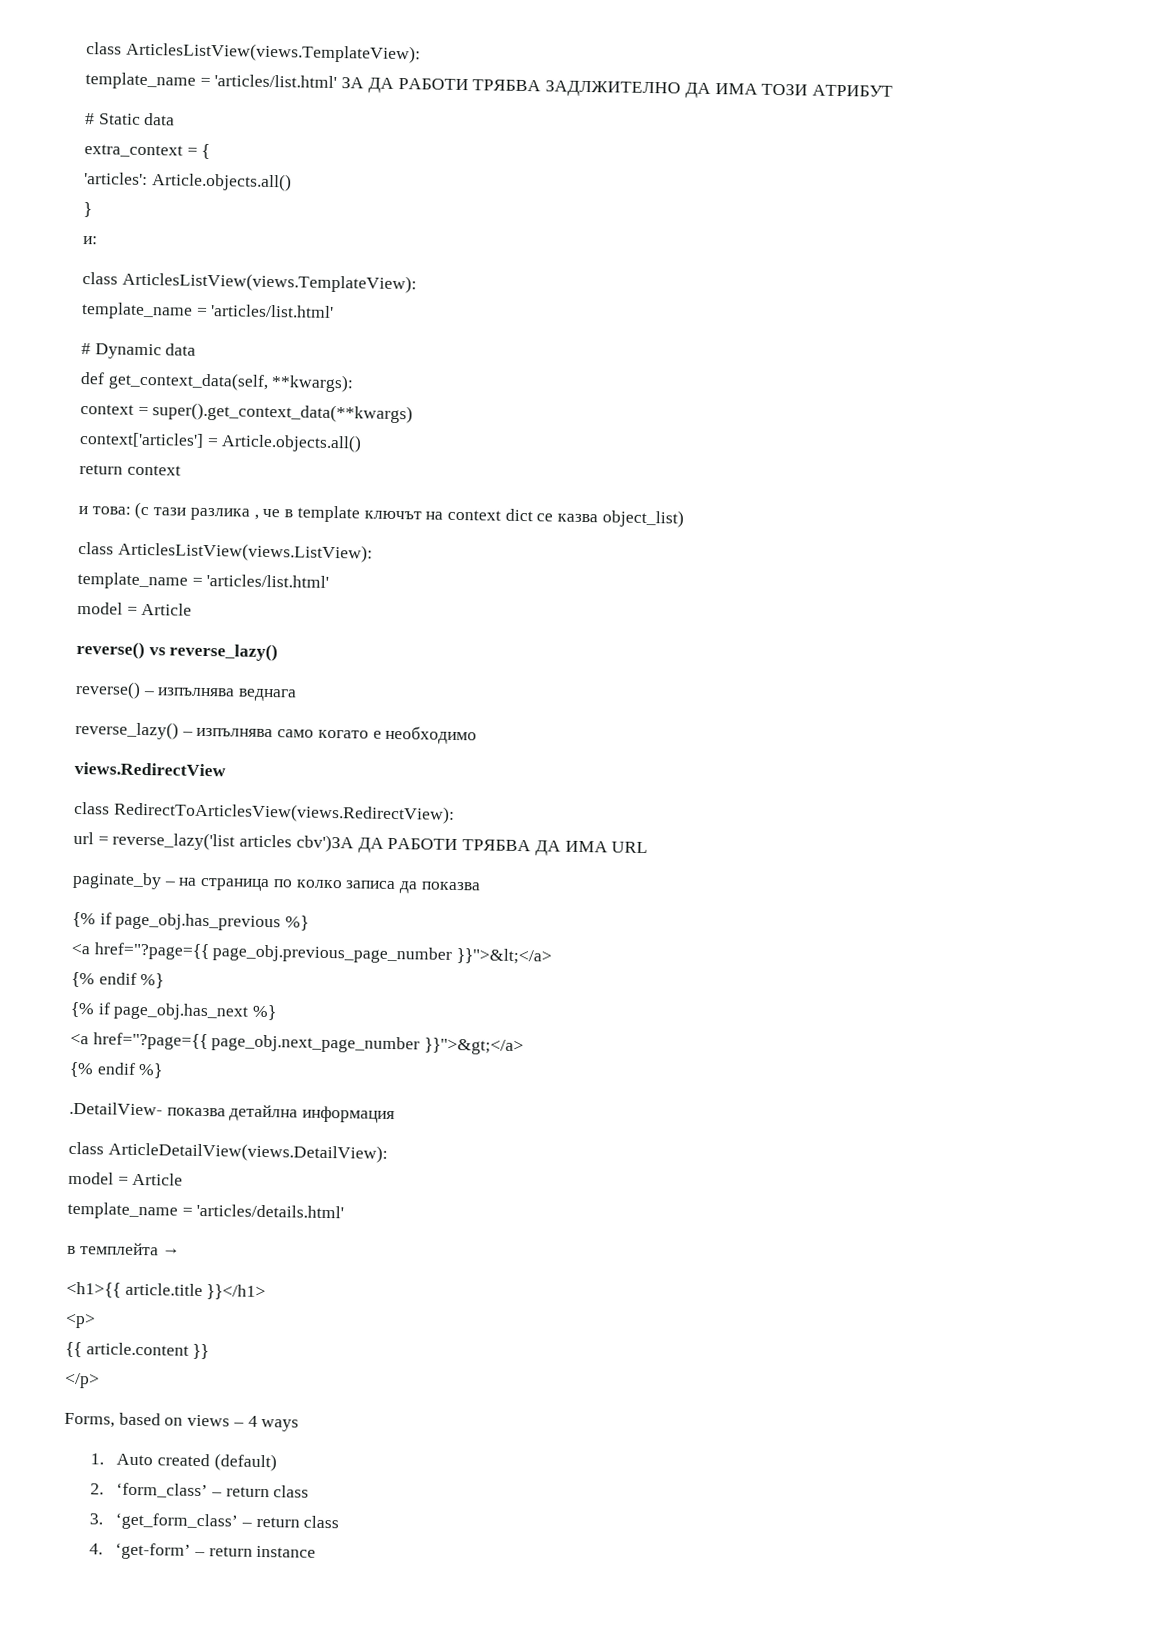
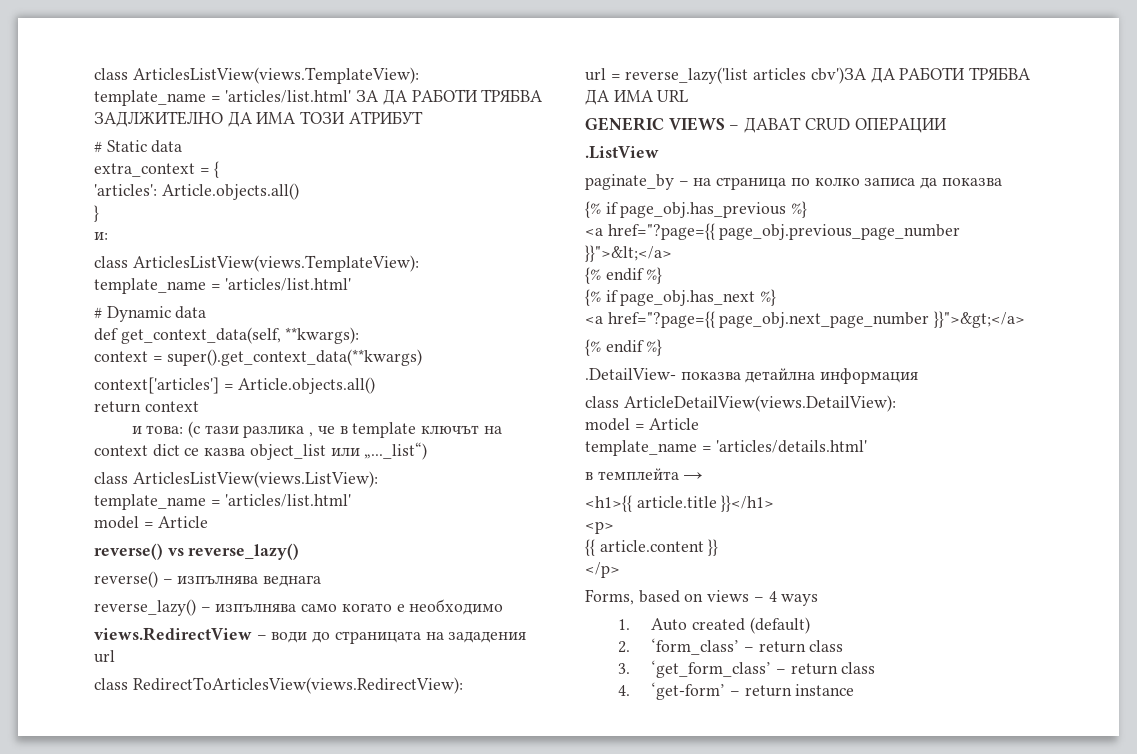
- и това: (с тази разлика , че в template ключът на context dict се казва object_list)
+ и това: (с тази разлика , че в template ключът на context dict се казва object_list или „..._list“)
- views.RedirectView
+ views.RedirectView – води до страницата на зададения url
+ GENERIC VIEWS – ДАВАТ CRUD ОПЕРАЦИИ
+ .ListView

